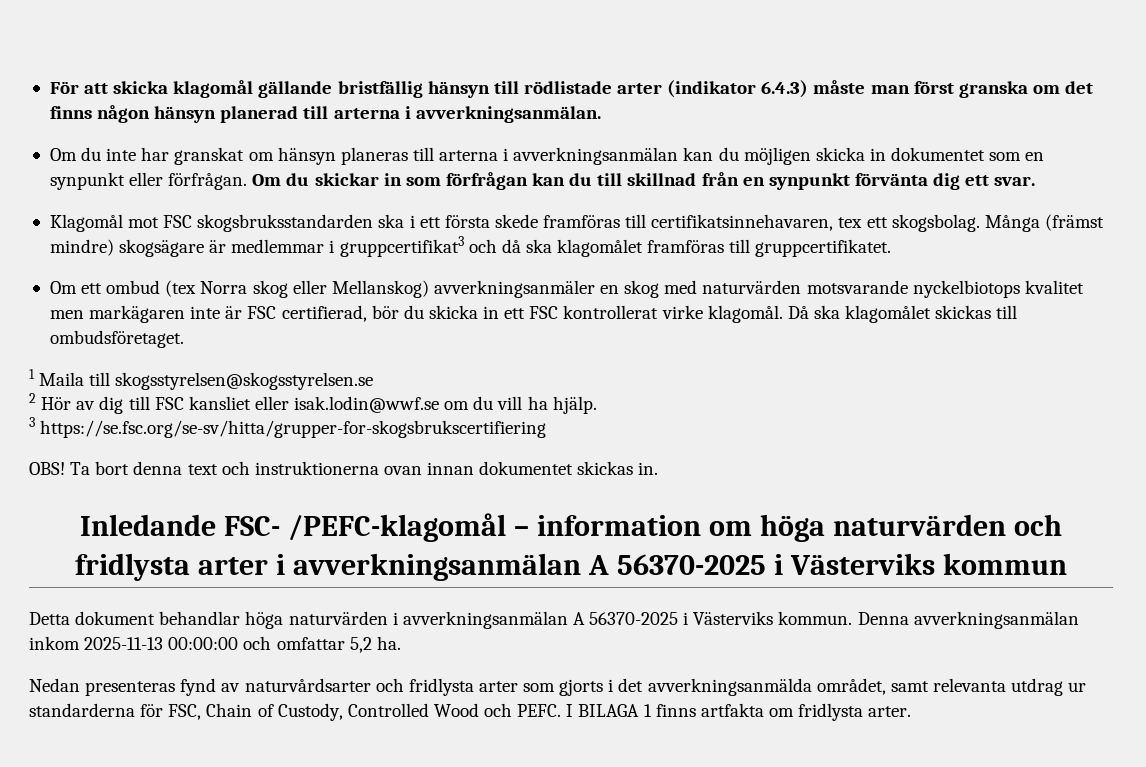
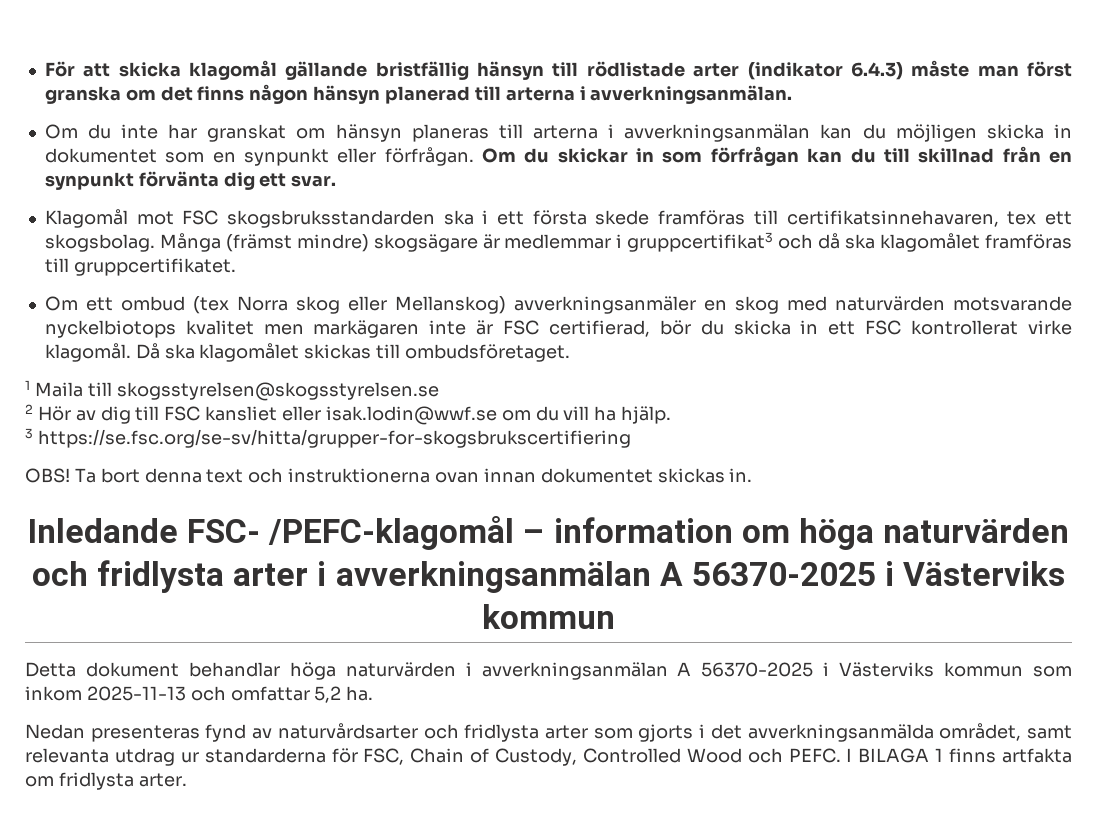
- Detta dokument behandlar höga naturvärden i avverkningsanmälan A 56370-2025 i Västerviks kommun. Denna avverkningsanmälan inkom 2025-11-13 00:00:00 och omfattar 5,2 ha.
+ Detta dokument behandlar höga naturvärden i avverkningsanmälan A 56370-2025 i Västerviks kommun som inkom 2025-11-13 och omfattar 5,2 ha.

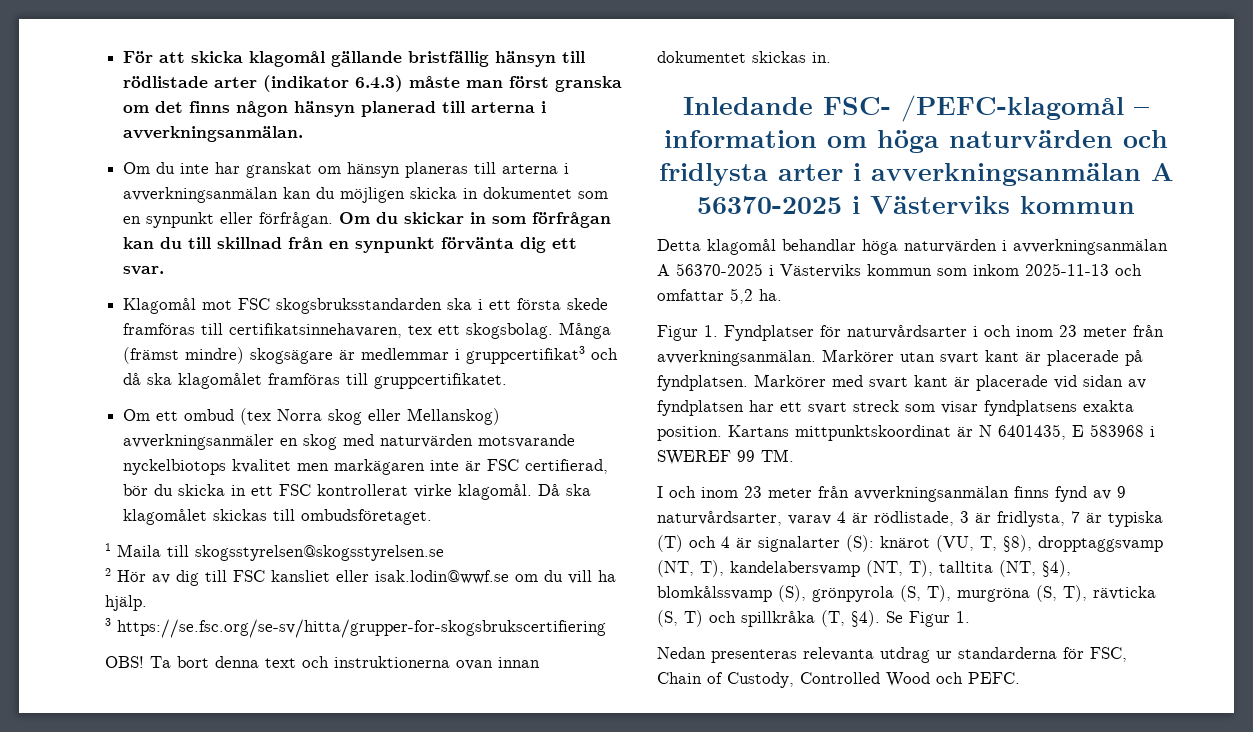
- Detta dokument behandlar höga naturvärden i avverkningsanmälan A 56370-2025 i Västerviks kommun som inkom 2025-11-13 och omfattar 5,2 ha.
+ Detta klagomål behandlar höga naturvärden i avverkningsanmälan A 56370-2025 i Västerviks kommun som inkom 2025-11-13 och omfattar 5,2 ha.
- Nedan presenteras fynd av naturvårdsarter och fridlysta arter som gjorts i det avverkningsanmälda området, samt relevanta utdrag ur standarderna för FSC, Chain of Custody, Controlled Wood och PEFC. I BILAGA 1 finns artfakta om fridlysta arter.
+ Figur 1. Fyndplatser för naturvårdsarter i och inom 23 meter från avverkningsanmälan. Markörer utan svart kant är placerade på fyndplatsen. Markörer med svart kant är placerade vid sidan av fyndplatsen har ett svart streck som visar fyndplatsens exakta position. Kartans mittpunktskoordinat är N 6401435, E 583968 i SWEREF 99 TM.
+ I och inom 23 meter från avverkningsanmälan finns fynd av 9 naturvårdsarter, varav 4 är rödlistade, 3 är fridlysta, 7 är typiska (T) och 4 är signalarter (S): knärot (VU, T, §8), dropptaggsvamp (NT, T), kandelabersvamp (NT, T), talltita (NT, §4), blomkålssvamp (S), grönpyrola (S, T), murgröna (S, T), rävticka (S, T) och spillkråka (T, §4). Se Figur 1.
+ Nedan presenteras relevanta utdrag ur standarderna för FSC, Chain of Custody, Controlled Wood och PEFC.

